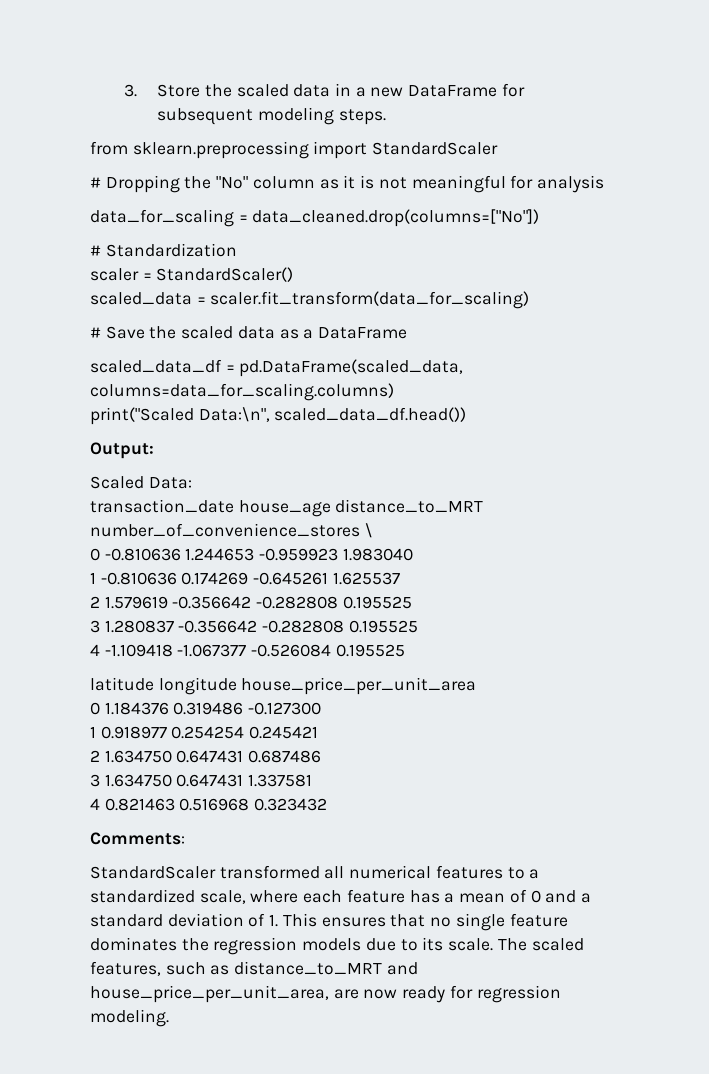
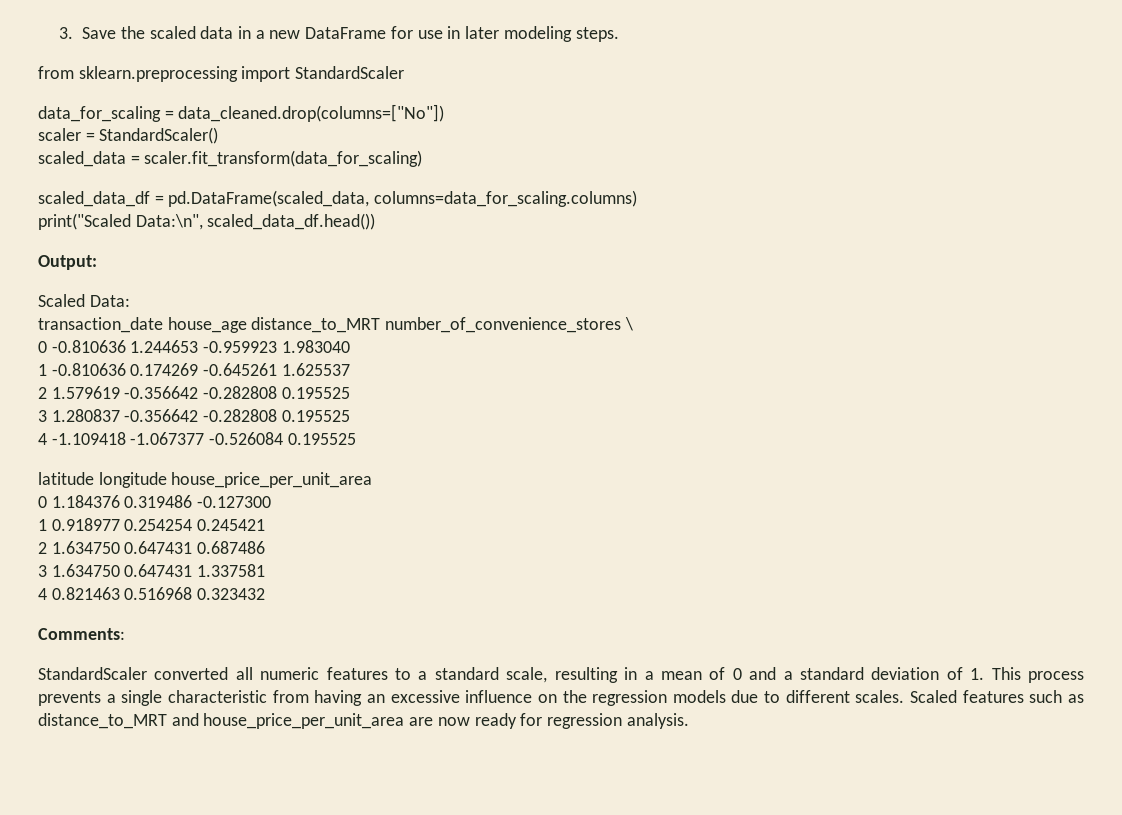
- 3. Store the scaled data in a new DataFrame for subsequent modeling steps.
+ 3. Save the scaled data in a new DataFrame for use in later modeling steps.
- # Dropping the "No" column as it is not meaningful for analysis
- # Standardization
- # Save the scaled data as a DataFrame
- StandardScaler transformed all numerical features to a standardized scale, where each feature has a mean of 0 and a standard deviation of 1. This ensures that no single feature dominates the regression models due to its scale. The scaled features, such as distance_to_MRT and house_price_per_unit_area, are now ready for regression modeling.
+ StandardScaler converted all numeric features to a standard scale, resulting in a mean of 0 and a standard deviation of 1. This process prevents a single characteristic from having an excessive influence on the regression models due to different scales. Scaled features such as distance_to_MRT and house_price_per_unit_area are now ready for regression analysis.

